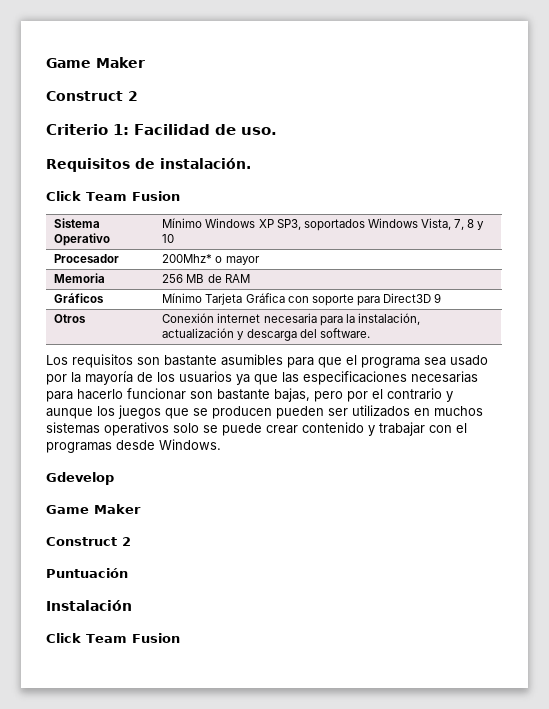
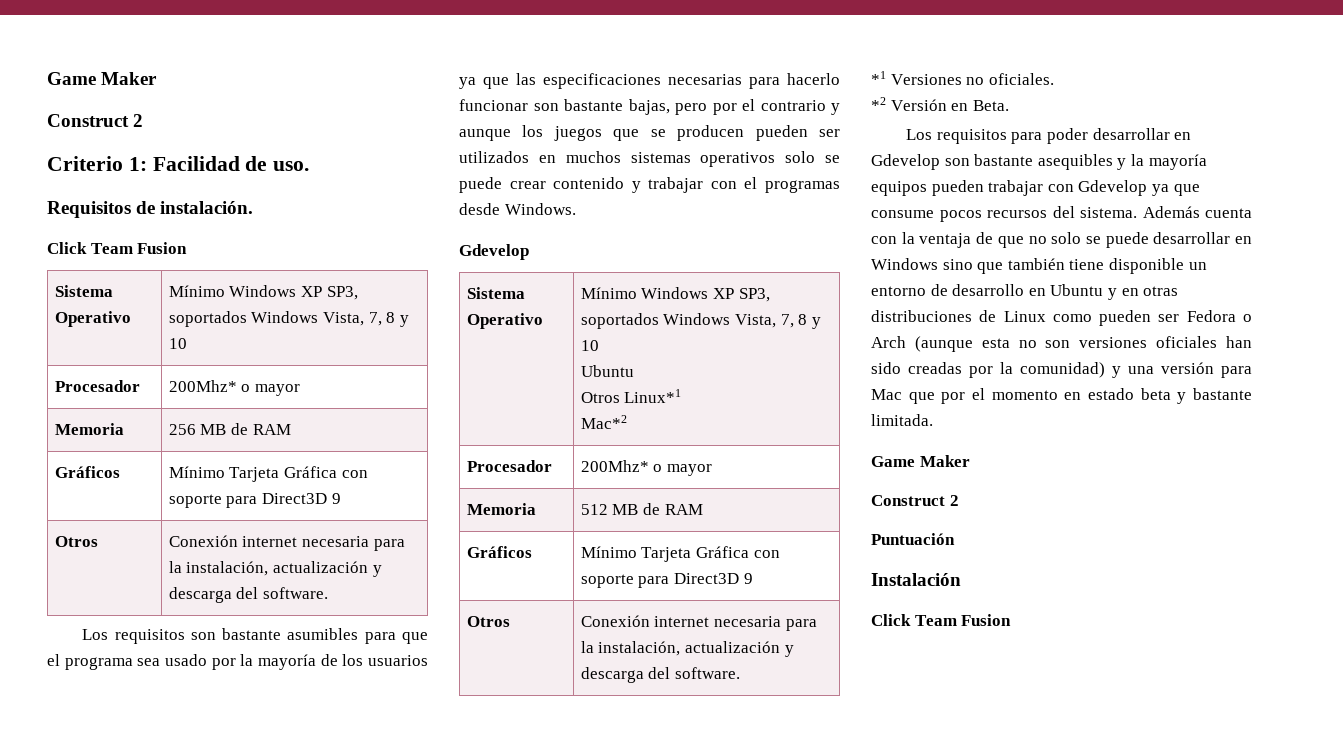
  Los requisitos son bastante asumibles para que el programa sea usado por la mayoría de los usuarios ya que las especificaciones necesarias para hacerlo funcionar son bastante bajas, pero por el contrario y aunque los juegos que se producen pueden ser utilizados en muchos sistemas operativos solo se puede crear contenido y trabajar con el programas desde Windows.
  Gdevelop
+ Sistema Operativo | Mínimo Windows XP SP3, soportados Windows Vista, 7, 8 y 10
+ Ubuntu
+ Otros Linux*1
+ Mac*2
+ Procesador | 200Mhz* o mayor
+ Memoria | 512 MB de RAM
+ Gráficos | Mínimo Tarjeta Gráfica con soporte para Direct3D 9
+ Otros | Conexión internet necesaria para la instalación, actualización y descarga del software.
+ *1 Versiones no oficiales.
+ *2 Versión en Beta.
+ Los requisitos para poder desarrollar en Gdevelop son bastante asequibles y la mayoría equipos pueden trabajar con Gdevelop ya que consume pocos recursos del sistema. Además cuenta con la ventaja de que no solo se puede desarrollar en Windows sino que también tiene disponible un entorno de desarrollo en Ubuntu y en otras distribuciones de Linux como pueden ser Fedora o Arch (aunque esta no son versiones oficiales han sido creadas por la comunidad) y una versión para Mac que por el momento en estado beta y bastante limitada.

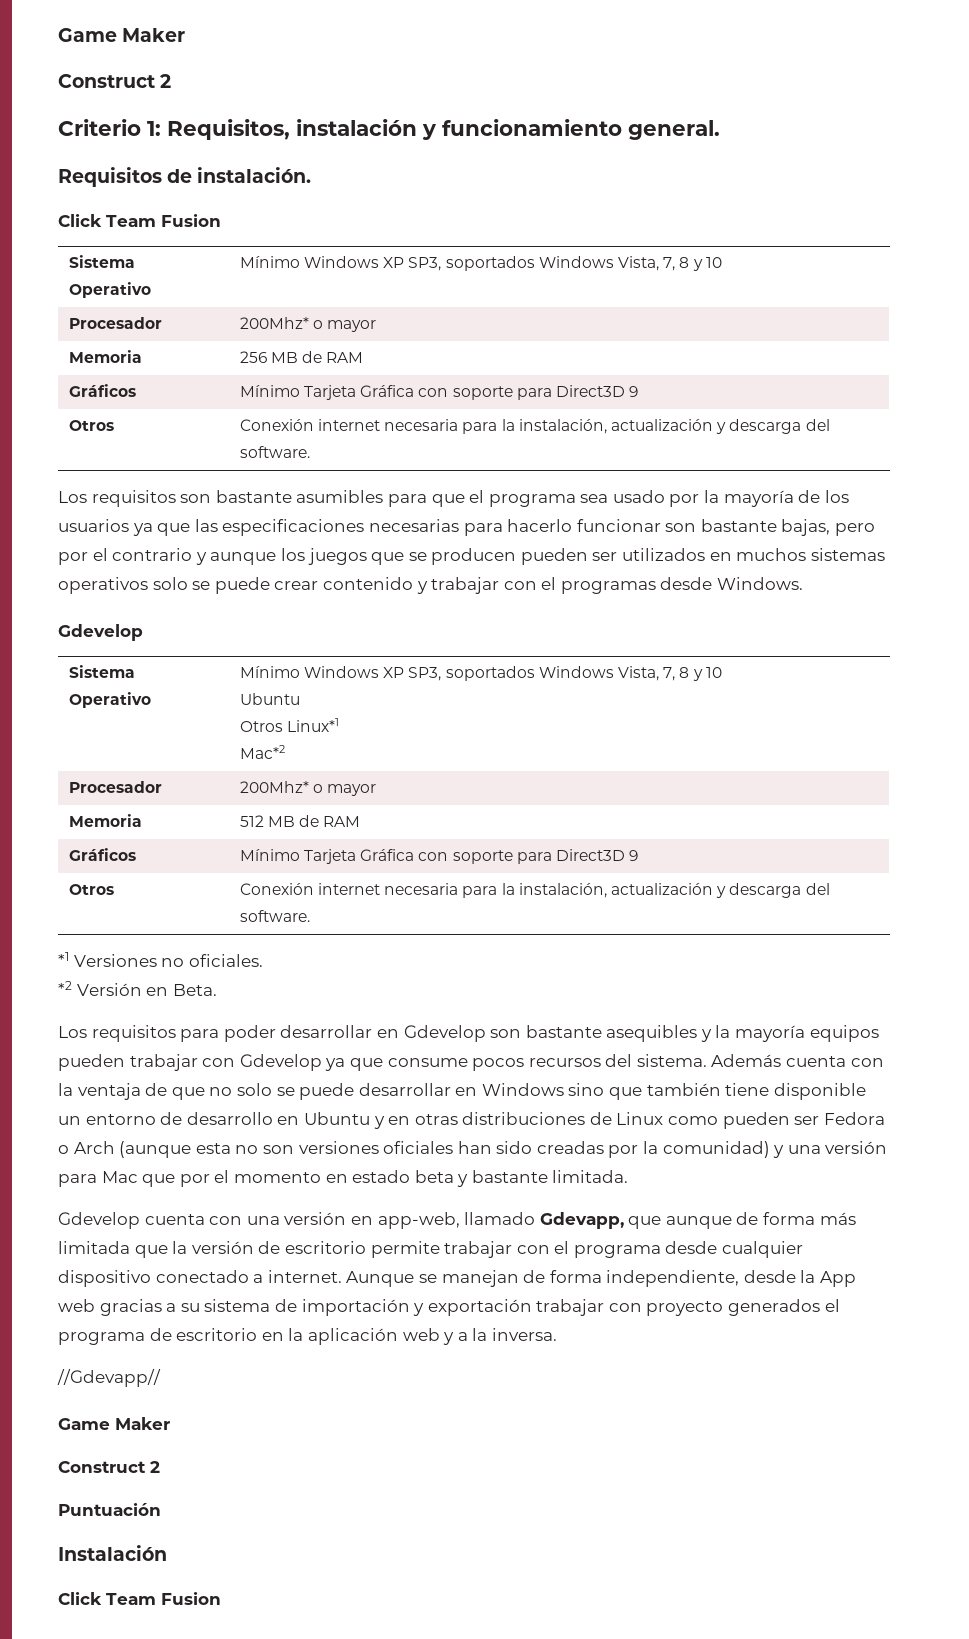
- Criterio 1: Facilidad de uso.
+ Criterio 1: Requisitos, instalación y funcionamiento general.
+ Gdevelop cuenta con una versión en app-web, llamado Gdevapp, que aunque de forma más limitada que la versión de escritorio permite trabajar con el programa desde cualquier dispositivo conectado a internet. Aunque se manejan de forma independiente, desde la App web gracias a su sistema de importación y exportación trabajar con proyecto generados el programa de escritorio en la aplicación web y a la inversa.
+ //Gdevapp//

